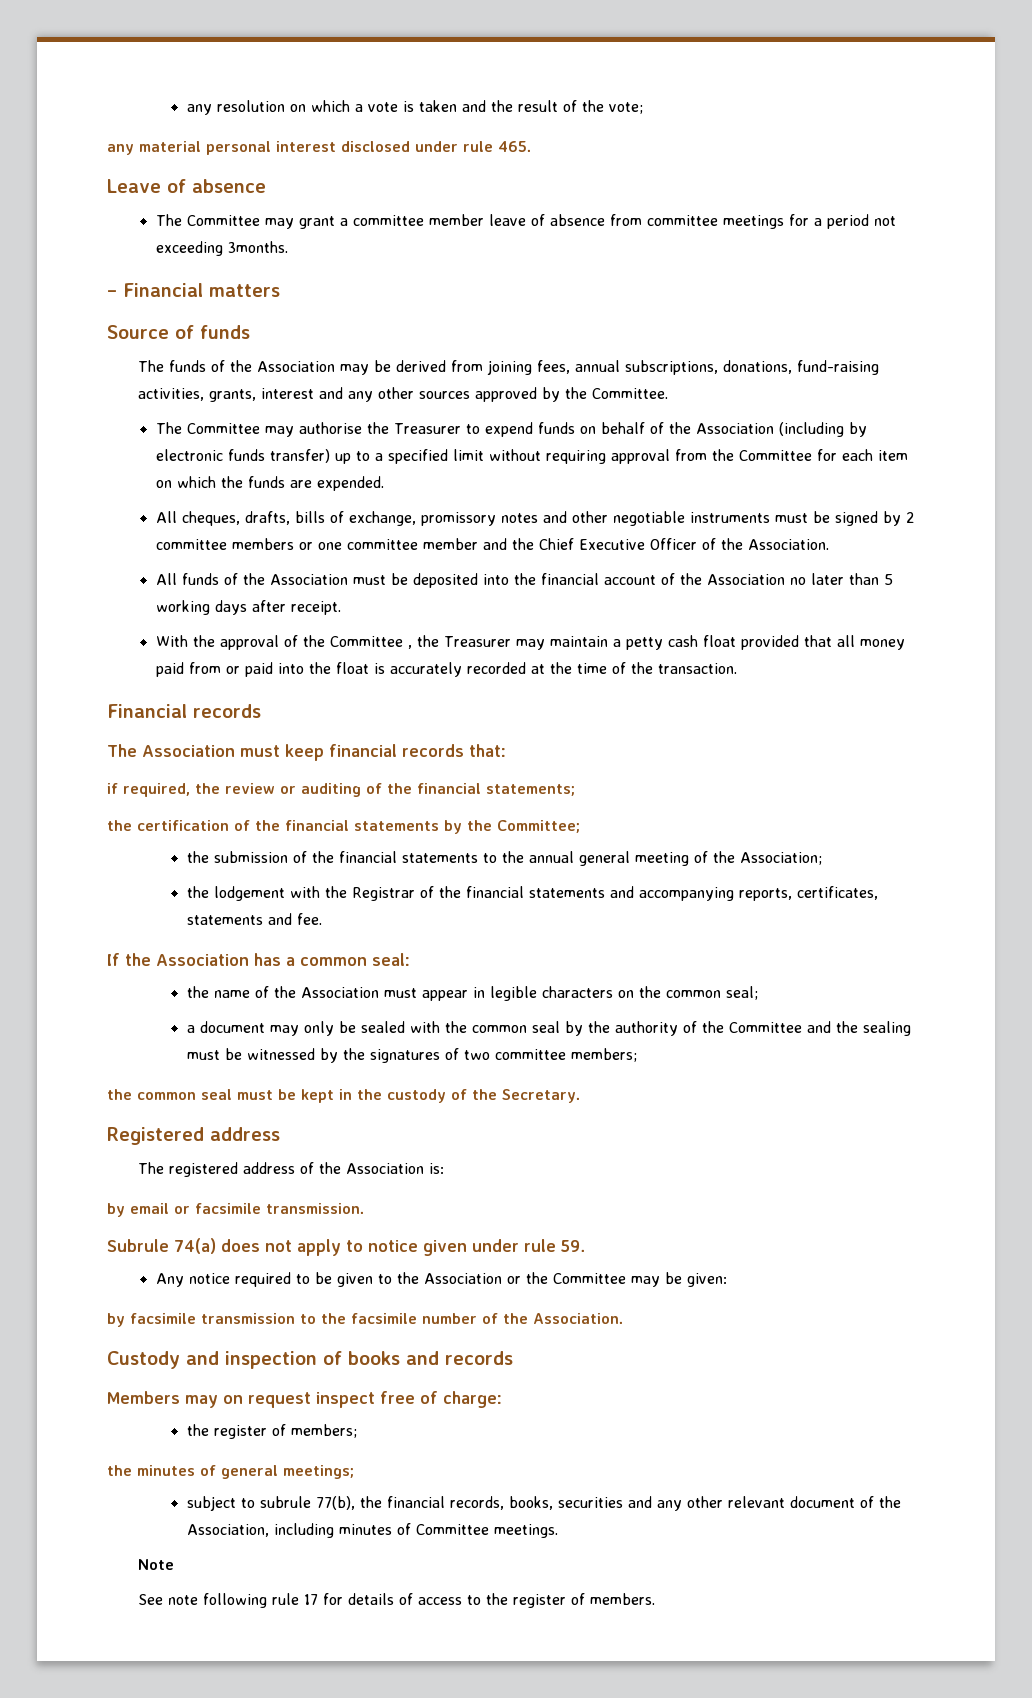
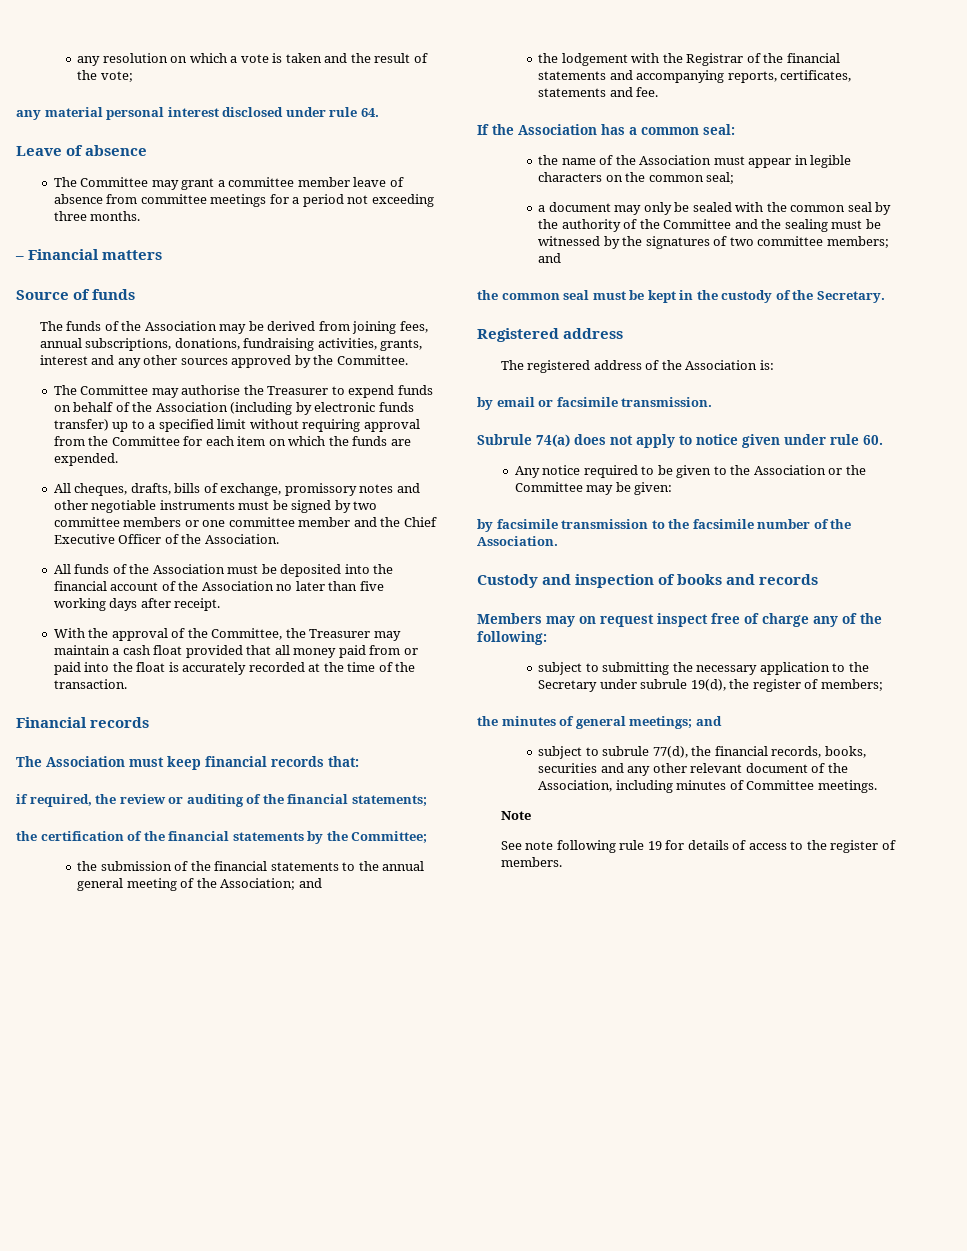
- any material personal interest disclosed under rule 465.
+ any material personal interest disclosed under rule 64.
- The Committee may grant a committee member leave of absence from committee meetings for a period not exceeding 3months.
+ The Committee may grant a committee member leave of absence from committee meetings for a period not exceeding three months.
- The funds of the Association may be derived from joining fees, annual subscriptions, donations, fund-raising activities, grants, interest and any other sources approved by the Committee.
+ The funds of the Association may be derived from joining fees, annual subscriptions, donations, fundraising activities, grants, interest and any other sources approved by the Committee.
- All cheques, drafts, bills of exchange, promissory notes and other negotiable instruments must be signed by 2 committee members or one committee member and the Chief Executive Officer of the Association.
+ All cheques, drafts, bills of exchange, promissory notes and other negotiable instruments must be signed by two committee members or one committee member and the Chief Executive Officer of the Association.
- All funds of the Association must be deposited into the financial account of the Association no later than 5 working days after receipt.
+ All funds of the Association must be deposited into the financial account of the Association no later than five working days after receipt.
- With the approval of the Committee , the Treasurer may maintain a petty cash float provided that all money paid from or paid into the float is accurately recorded at the time of the transaction.
+ With the approval of the Committee, the Treasurer may maintain a cash float provided that all money paid from or paid into the float is accurately recorded at the time of the transaction.
- the submission of the financial statements to the annual general meeting of the Association;
+ the submission of the financial statements to the annual general meeting of the Association; and
- a document may only be sealed with the common seal by the authority of the Committee and the sealing must be witnessed by the signatures of two committee members;
+ a document may only be sealed with the common seal by the authority of the Committee and the sealing must be witnessed by the signatures of two committee members; and
- Subrule 74(a) does not apply to notice given under rule 59.
+ Subrule 74(a) does not apply to notice given under rule 60.
- Members may on request inspect free of charge:
- the register of members;
+ Members may on request inspect free of charge any of the following:
+ subject to submitting the necessary application to the Secretary under subrule 19(d), the register of members;
- the minutes of general meetings;
+ the minutes of general meetings; and
- subject to subrule 77(b), the financial records, books, securities and any other relevant document of the Association, including minutes of Committee meetings.
+ subject to subrule 77(d), the financial records, books, securities and any other relevant document of the Association, including minutes of Committee meetings.
- See note following rule 17 for details of access to the register of members.
+ See note following rule 19 for details of access to the register of members.

